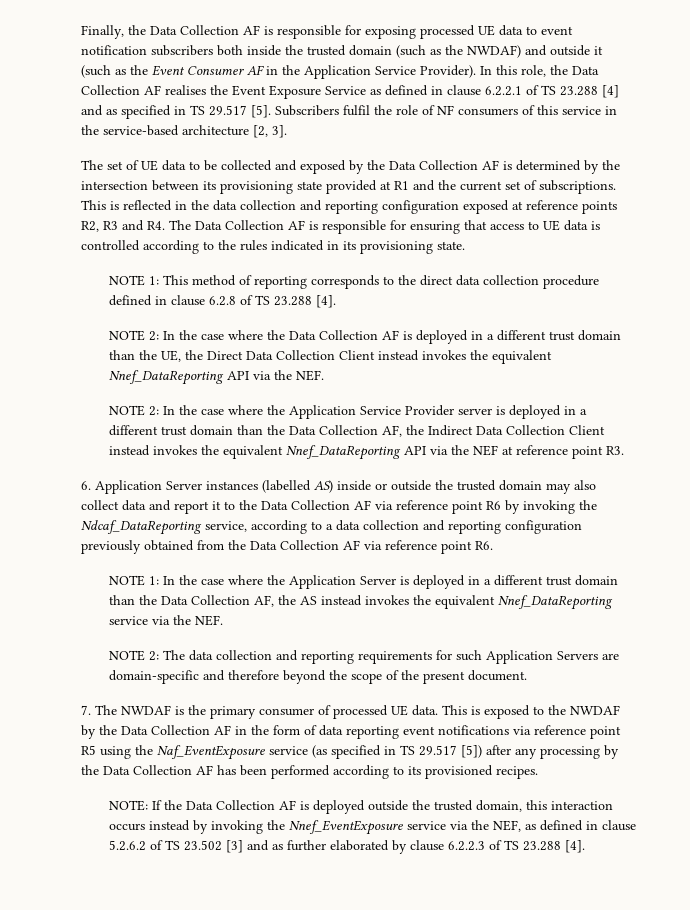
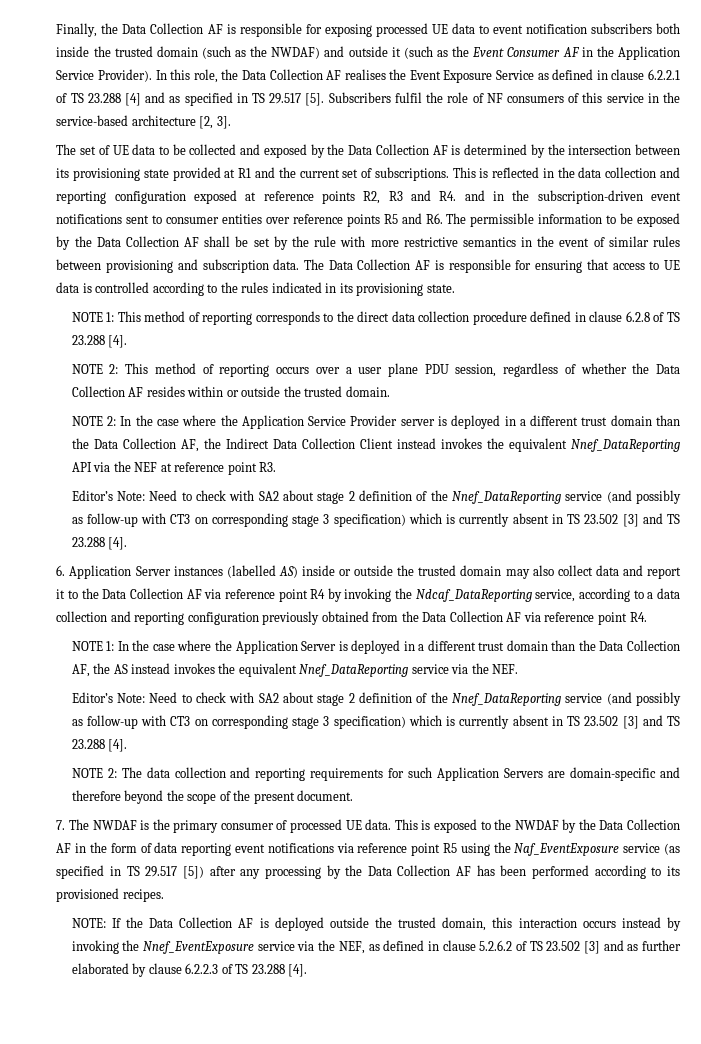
- This is reflected in the data collection and reporting configuration exposed at reference points R2, R3 and R4. The Data Collection AF is responsible for ensuring that access to UE data is controlled according to the rules indicated in its provisioning state.
+ This is reflected in the data collection and reporting configuration exposed at reference points R2, R3 and R4. and in the subscription-driven event notifications sent to consumer entities over reference points R5 and R6. The permissible information to be exposed by the Data Collection AF shall be set by the rule with more restrictive semantics in the event of similar rules between provisioning and subscription data. The Data Collection AF is responsible for ensuring that access to UE data is controlled according to the rules indicated in its provisioning state.
- NOTE 2: In the case where the Data Collection AF is deployed in a different trust domain than the UE, the Direct Data Collection Client instead invokes the equivalent Nnef_DataReporting API via the NEF.
+ NOTE 2: This method of reporting occurs over a user plane PDU session, regardless of whether the Data Collection AF resides within or outside the trusted domain.
  NOTE 2: In the case where the Application Service Provider server is deployed in a different trust domain than the Data Collection AF, the Indirect Data Collection Client instead invokes the equivalent Nnef_DataReporting API via the NEF at reference point R3.
+ Editor’s Note: Need to check with SA2 about stage 2 definition of the Nnef_DataReporting service (and possibly as follow-up with CT3 on corresponding stage 3 specification) which is currently absent in TS 23.502 [3] and TS 23.288 [4].
- 6. Application Server instances (labelled AS) inside or outside the trusted domain may also collect data and report it to the Data Collection AF via reference point R6 by invoking the Ndcaf_DataReporting service, according to a data collection and reporting configuration previously obtained from the Data Collection AF via reference point R6.
+ 6. Application Server instances (labelled AS) inside or outside the trusted domain may also collect data and report it to the Data Collection AF via reference point R4 by invoking the Ndcaf_DataReporting service, according to a data collection and reporting configuration previously obtained from the Data Collection AF via reference point R4.
  NOTE 1: In the case where the Application Server is deployed in a different trust domain than the Data Collection AF, the AS instead invokes the equivalent Nnef_DataReporting service via the NEF.
+ Editor’s Note: Need to check with SA2 about stage 2 definition of the Nnef_DataReporting service (and possibly as follow-up with CT3 on corresponding stage 3 specification) which is currently absent in TS 23.502 [3] and TS 23.288 [4].

